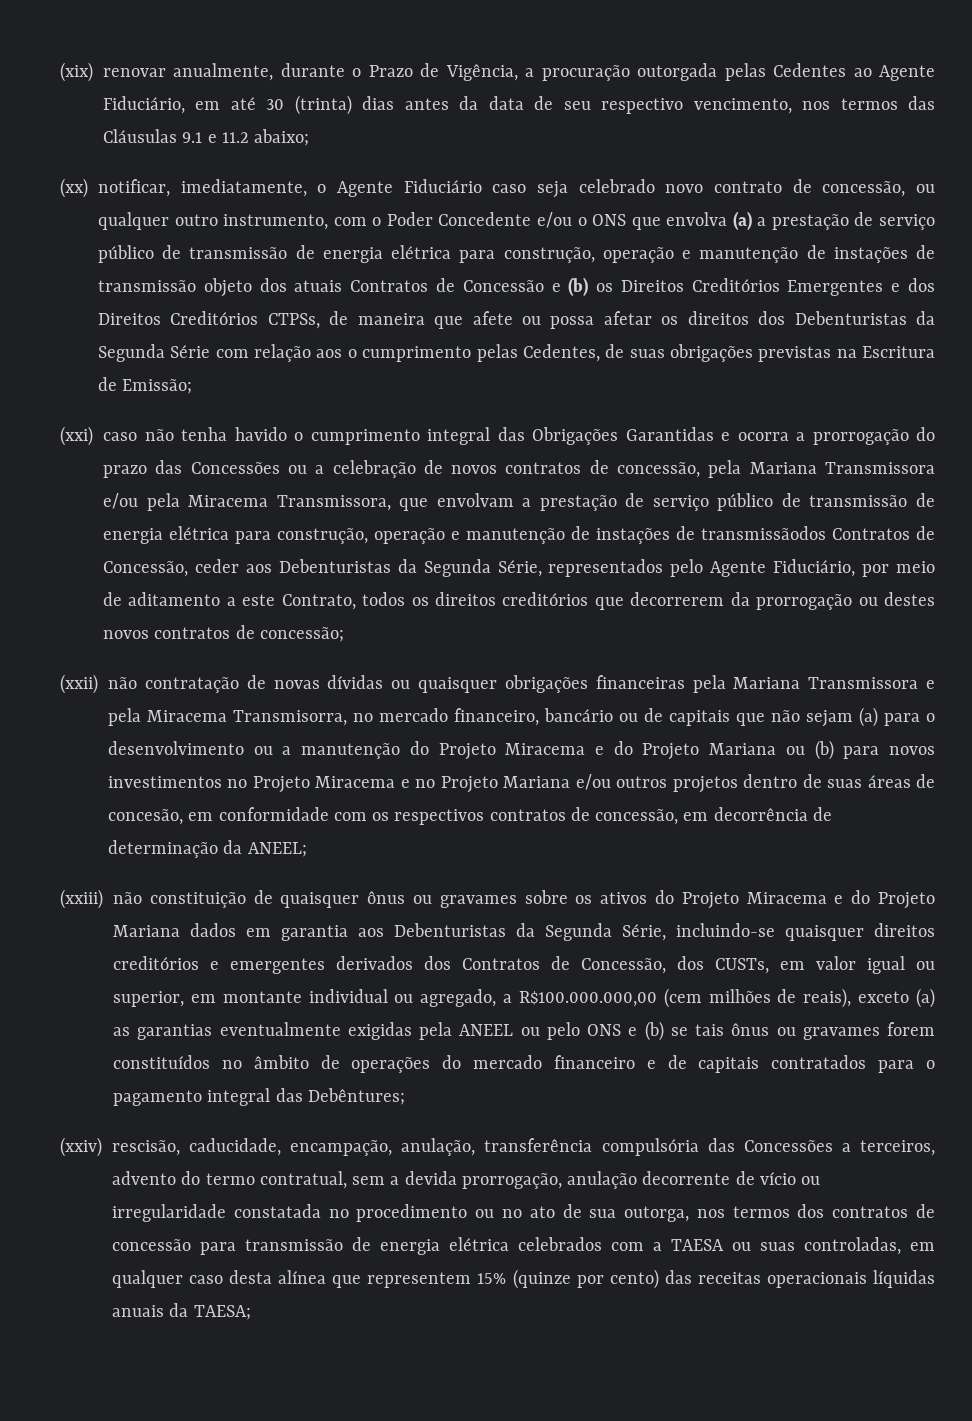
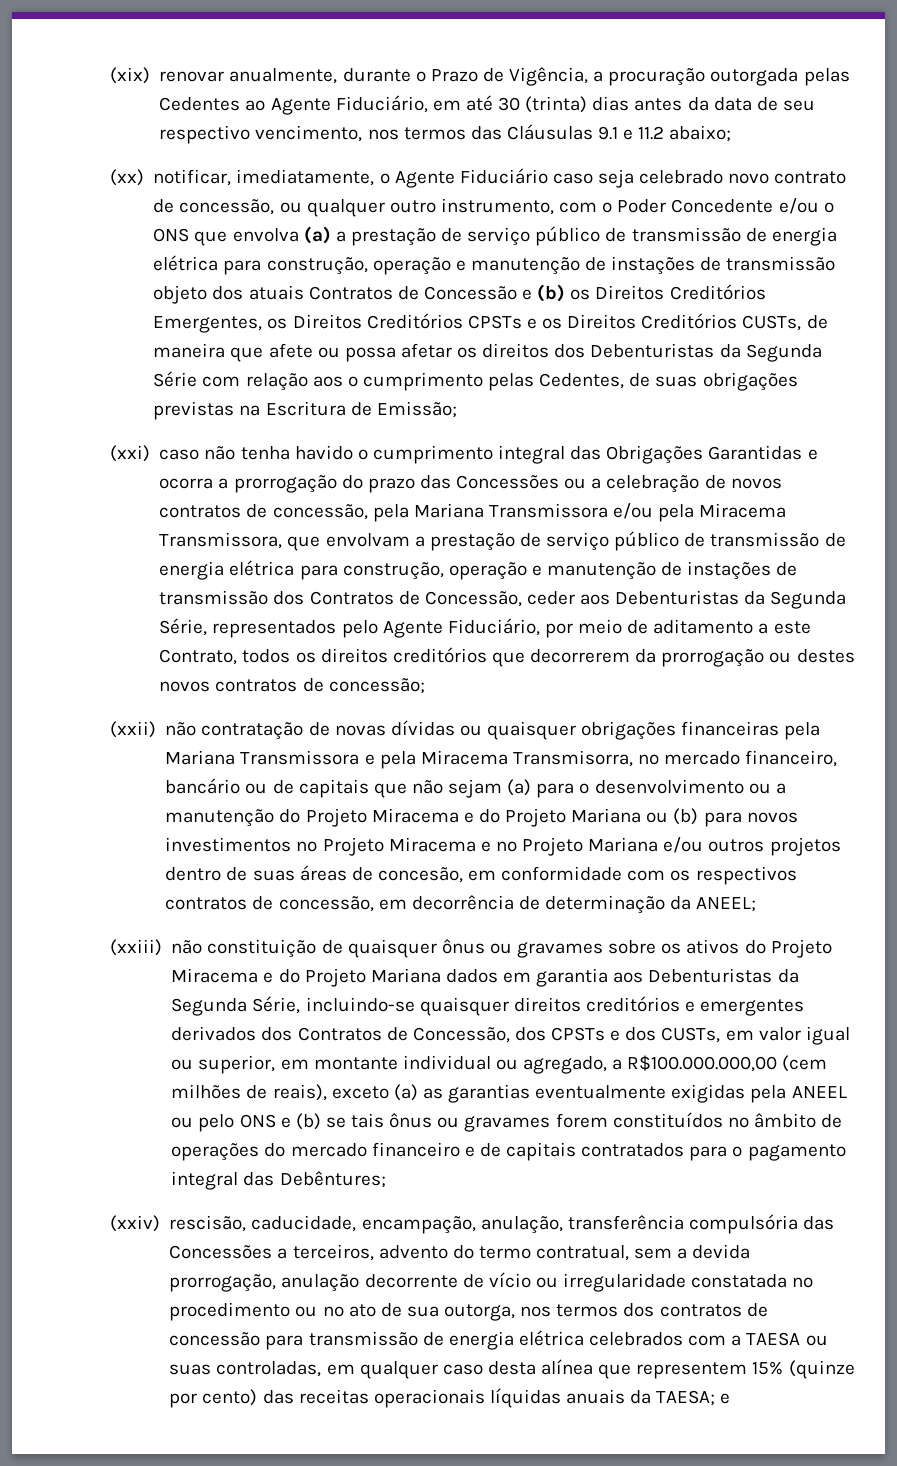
- (xx) notificar, imediatamente, o Agente Fiduciário caso seja celebrado novo contrato de concessão, ou qualquer outro instrumento, com o Poder Concedente e/ou o ONS que envolva (a) a prestação de serviço público de transmissão de energia elétrica para construção, operação e manutenção de instações de transmissão objeto dos atuais Contratos de Concessão e (b) os Direitos Creditórios Emergentes e dos Direitos Creditórios CTPSs, de maneira que afete ou possa afetar os direitos dos Debenturistas da Segunda Série com relação aos o cumprimento pelas Cedentes, de suas obrigações previstas na Escritura de Emissão;
+ (xx) notificar, imediatamente, o Agente Fiduciário caso seja celebrado novo contrato de concessão, ou qualquer outro instrumento, com o Poder Concedente e/ou o ONS que envolva (a) a prestação de serviço público de transmissão de energia elétrica para construção, operação e manutenção de instações de transmissão objeto dos atuais Contratos de Concessão e (b) os Direitos Creditórios Emergentes, os Direitos Creditórios CPSTs e os Direitos Creditórios CUSTs, de maneira que afete ou possa afetar os direitos dos Debenturistas da Segunda Série com relação aos o cumprimento pelas Cedentes, de suas obrigações previstas na Escritura de Emissão;
- (xxi) caso não tenha havido o cumprimento integral das Obrigações Garantidas e ocorra a prorrogação do prazo das Concessões ou a celebração de novos contratos de concessão, pela Mariana Transmissora e/ou pela Miracema Transmissora, que envolvam a prestação de serviço público de transmissão de energia elétrica para construção, operação e manutenção de instações de transmissãodos Contratos de Concessão, ceder aos Debenturistas da Segunda Série, representados pelo Agente Fiduciário, por meio de aditamento a este Contrato, todos os direitos creditórios que decorrerem da prorrogação ou destes novos contratos de concessão;
+ (xxi) caso não tenha havido o cumprimento integral das Obrigações Garantidas e ocorra a prorrogação do prazo das Concessões ou a celebração de novos contratos de concessão, pela Mariana Transmissora e/ou pela Miracema Transmissora, que envolvam a prestação de serviço público de transmissão de energia elétrica para construção, operação e manutenção de instações de transmissão dos Contratos de Concessão, ceder aos Debenturistas da Segunda Série, representados pelo Agente Fiduciário, por meio de aditamento a este Contrato, todos os direitos creditórios que decorrerem da prorrogação ou destes novos contratos de concessão;
- (xxiii) não constituição de quaisquer ônus ou gravames sobre os ativos do Projeto Miracema e do Projeto Mariana dados em garantia aos Debenturistas da Segunda Série, incluindo-se quaisquer direitos creditórios e emergentes derivados dos Contratos de Concessão, dos CUSTs, em valor igual ou superior, em montante individual ou agregado, a R$100.000.000,00 (cem milhões de reais), exceto (a) as garantias eventualmente exigidas pela ANEEL ou pelo ONS e (b) se tais ônus ou gravames forem constituídos no âmbito de operações do mercado financeiro e de capitais contratados para o pagamento integral das Debêntures;
+ (xxiii) não constituição de quaisquer ônus ou gravames sobre os ativos do Projeto Miracema e do Projeto Mariana dados em garantia aos Debenturistas da Segunda Série, incluindo-se quaisquer direitos creditórios e emergentes derivados dos Contratos de Concessão, dos CPSTs e dos CUSTs, em valor igual ou superior, em montante individual ou agregado, a R$100.000.000,00 (cem milhões de reais), exceto (a) as garantias eventualmente exigidas pela ANEEL ou pelo ONS e (b) se tais ônus ou gravames forem constituídos no âmbito de operações do mercado financeiro e de capitais contratados para o pagamento integral das Debêntures;
- (xxiv) rescisão, caducidade, encampação, anulação, transferência compulsória das Concessões a terceiros, advento do termo contratual, sem a devida prorrogação, anulação decorrente de vício ou irregularidade constatada no procedimento ou no ato de sua outorga, nos termos dos contratos de concessão para transmissão de energia elétrica celebrados com a TAESA ou suas controladas, em qualquer caso desta alínea que representem 15% (quinze por cento) das receitas operacionais líquidas anuais da TAESA;
+ (xxiv) rescisão, caducidade, encampação, anulação, transferência compulsória das Concessões a terceiros, advento do termo contratual, sem a devida prorrogação, anulação decorrente de vício ou irregularidade constatada no procedimento ou no ato de sua outorga, nos termos dos contratos de concessão para transmissão de energia elétrica celebrados com a TAESA ou suas controladas, em qualquer caso desta alínea que representem 15% (quinze por cento) das receitas operacionais líquidas anuais da TAESA; e

